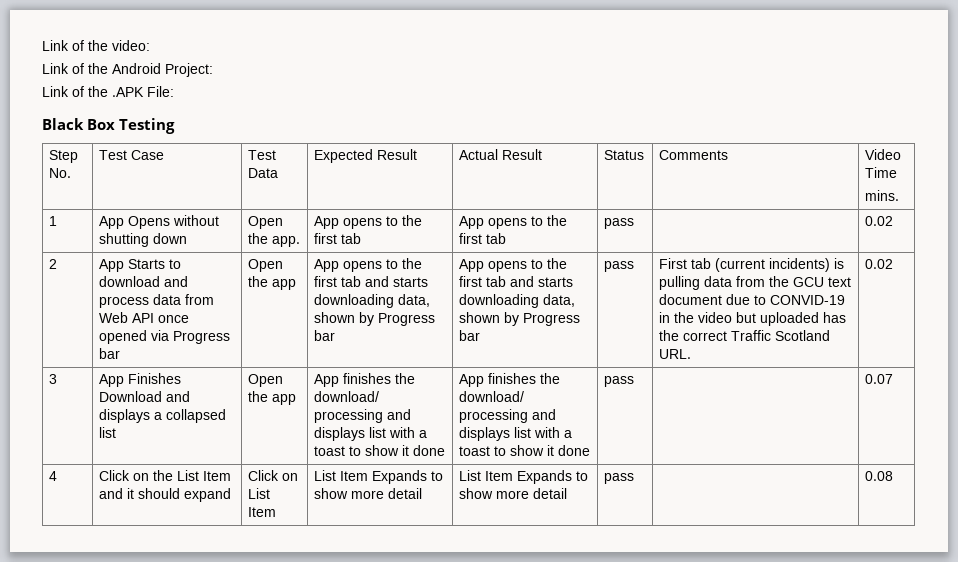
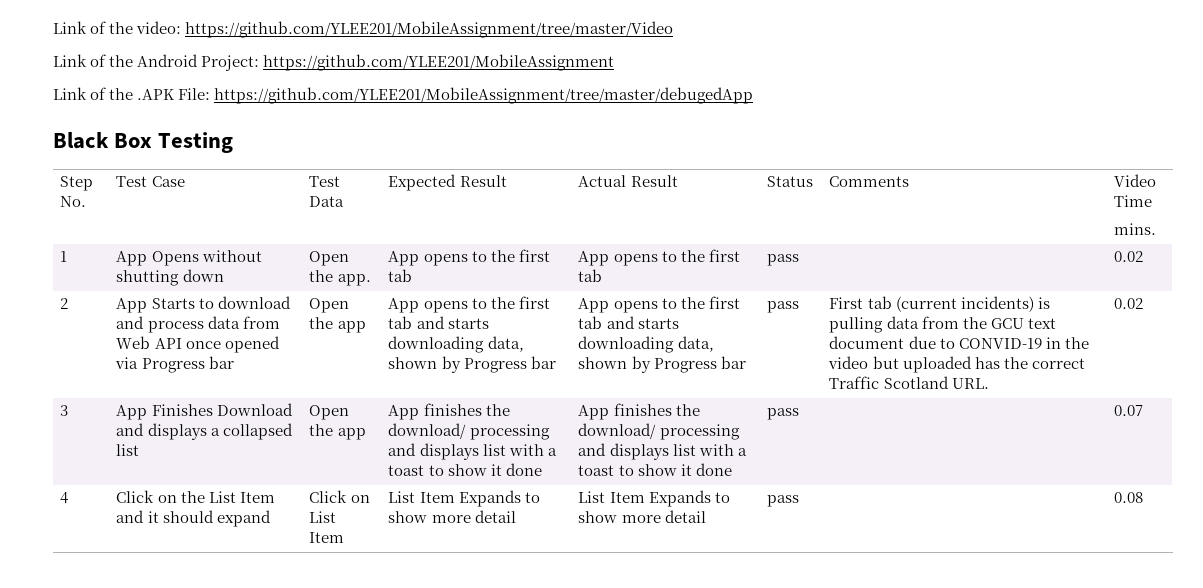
- Link of the video:
+ Link of the video: https://github.com/YLEE201/MobileAssignment/tree/master/Video
- Link of the Android Project:
+ Link of the Android Project: https://github.com/YLEE201/MobileAssignment
- Link of the .APK File:
+ Link of the .APK File: https://github.com/YLEE201/MobileAssignment/tree/master/debugedApp

